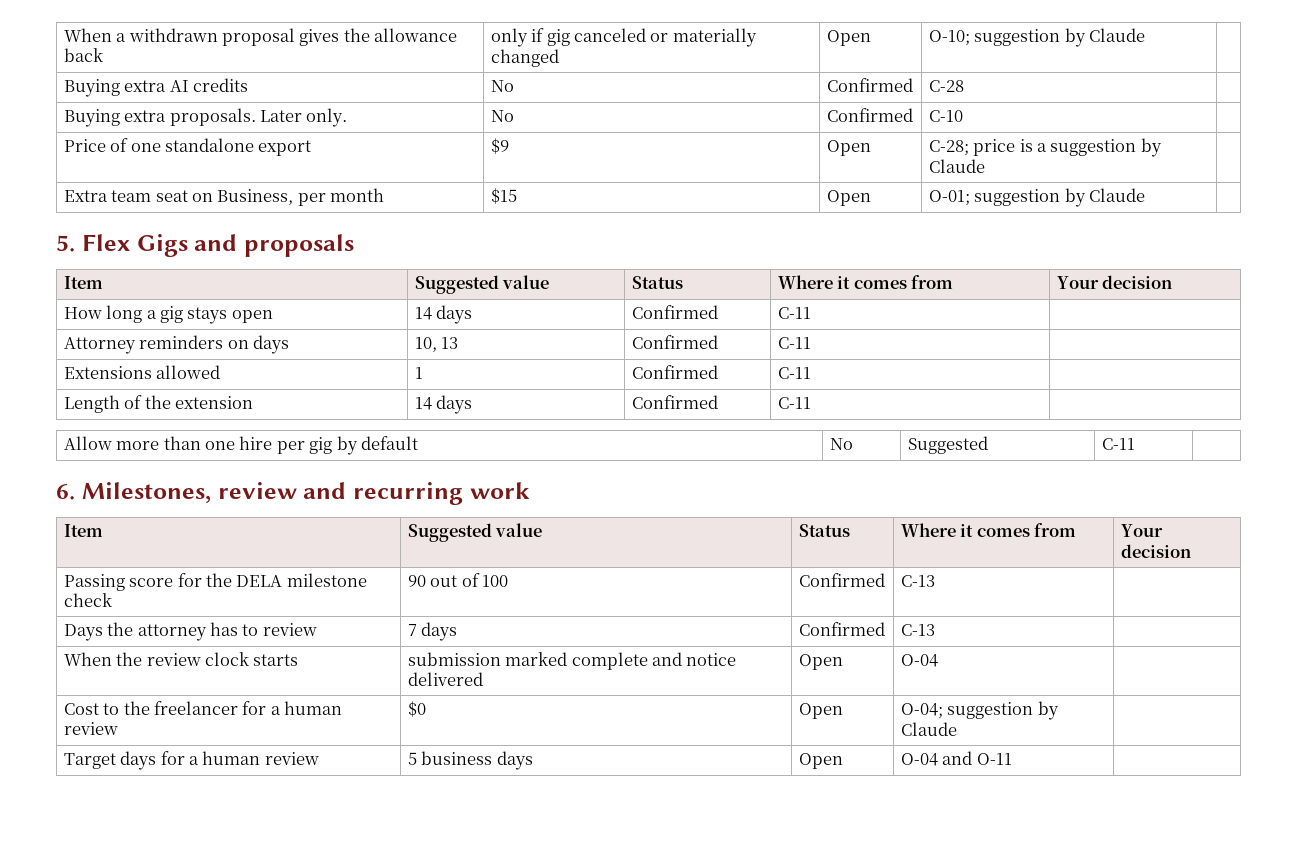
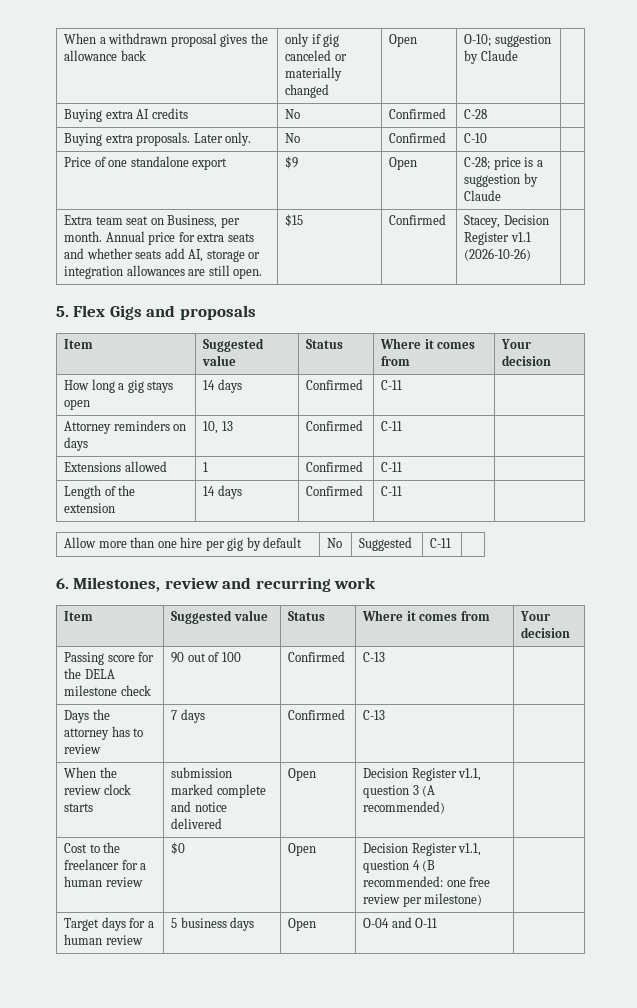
- Extra team seat on Business, per month | $15 | Open | O-01; suggestion by Claude |
+ Extra team seat on Business, per month. Annual price for extra seats and whether seats add AI, storage or integration allowances are still open. | $15 | Confirmed | Stacey, Decision Register v1.1 (2026-10-26) |
- When the review clock starts | submission marked complete and notice delivered | Open | O-04 |
+ When the review clock starts | submission marked complete and notice delivered | Open | Decision Register v1.1, question 3 (A recommended) |
- Cost to the freelancer for a human review | $0 | Open | O-04; suggestion by Claude |
+ Cost to the freelancer for a human review | $0 | Open | Decision Register v1.1, question 4 (B recommended: one free review per milestone) |

